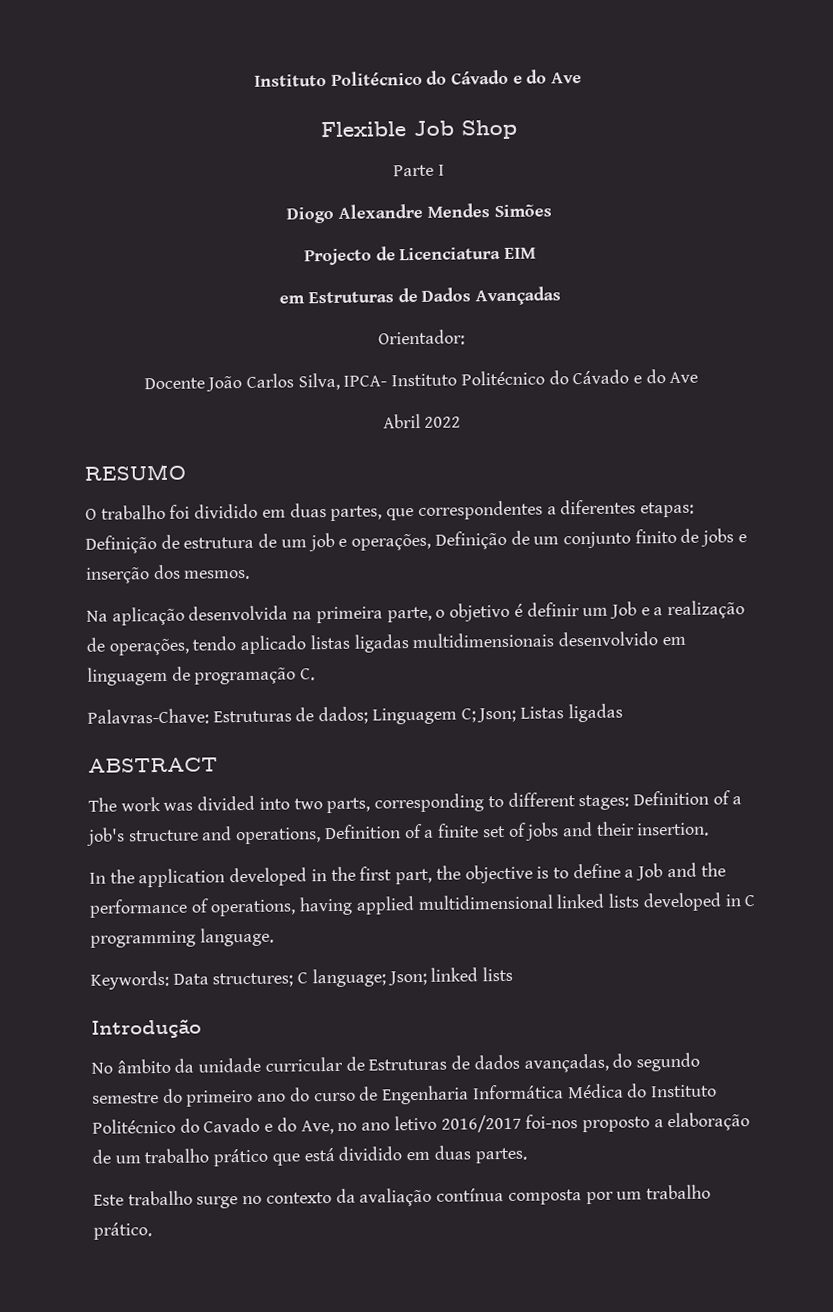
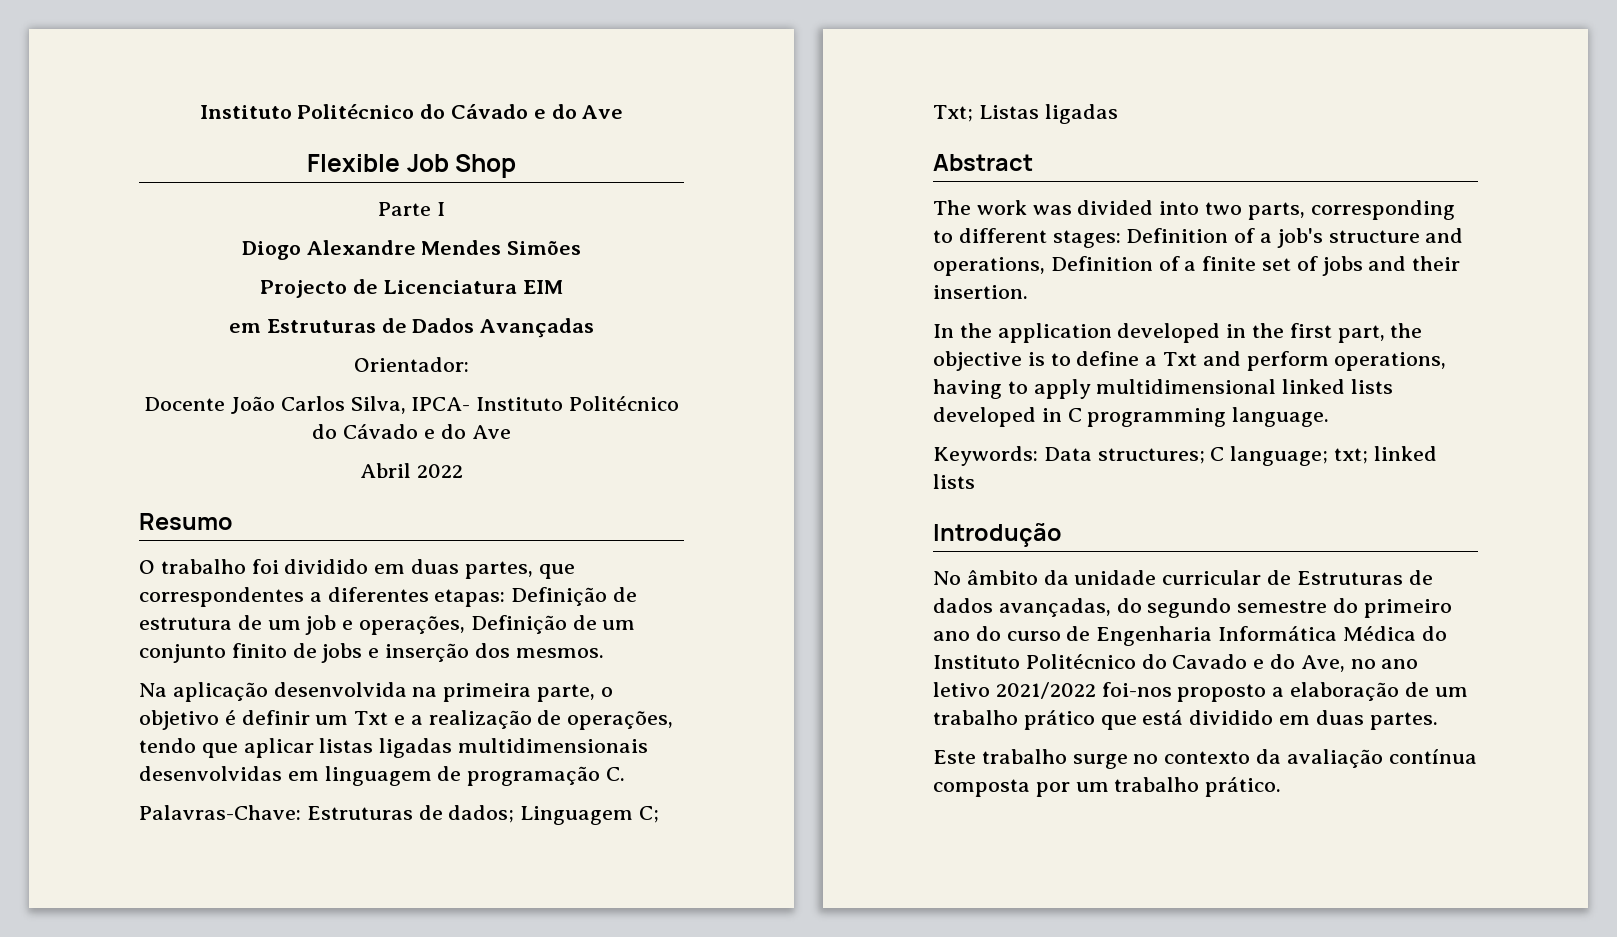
- RESUMO
+ Resumo
- Na aplicação desenvolvida na primeira parte, o objetivo é definir um Job e a realização de operações, tendo aplicado listas ligadas multidimensionais desenvolvido em linguagem de programação C.
+ Na aplicação desenvolvida na primeira parte, o objetivo é definir um Txt e a realização de operações, tendo que aplicar listas ligadas multidimensionais desenvolvidas em linguagem de programação C.
- Palavras-Chave: Estruturas de dados; Linguagem C; Json; Listas ligadas
+ Palavras-Chave: Estruturas de dados; Linguagem C; Txt; Listas ligadas
- ABSTRACT
+ Abstract
- In the application developed in the first part, the objective is to define a Job and the performance of operations, having applied multidimensional linked lists developed in C programming language.
+ In the application developed in the first part, the objective is to define a Txt and perform operations, having to apply multidimensional linked lists developed in C programming language.
- Keywords: Data structures; C language; Json; linked lists
+ Keywords: Data structures; C language; txt; linked lists
- No âmbito da unidade curricular de Estruturas de dados avançadas, do segundo semestre do primeiro ano do curso de Engenharia Informática Médica do Instituto Politécnico do Cavado e do Ave, no ano letivo 2016/2017 foi-nos proposto a elaboração de um trabalho prático que está dividido em duas partes.
+ No âmbito da unidade curricular de Estruturas de dados avançadas, do segundo semestre do primeiro ano do curso de Engenharia Informática Médica do Instituto Politécnico do Cavado e do Ave, no ano letivo 2021/2022 foi-nos proposto a elaboração de um trabalho prático que está dividido em duas partes.

